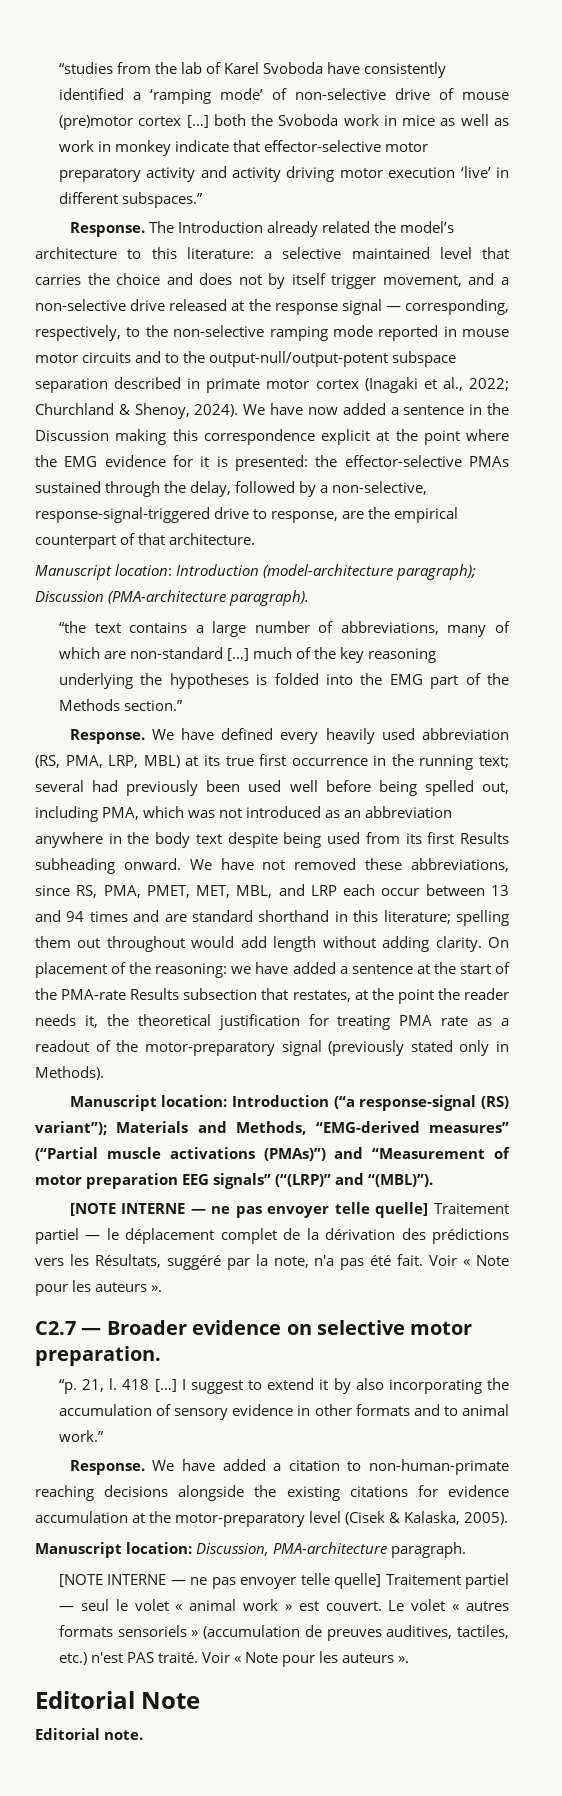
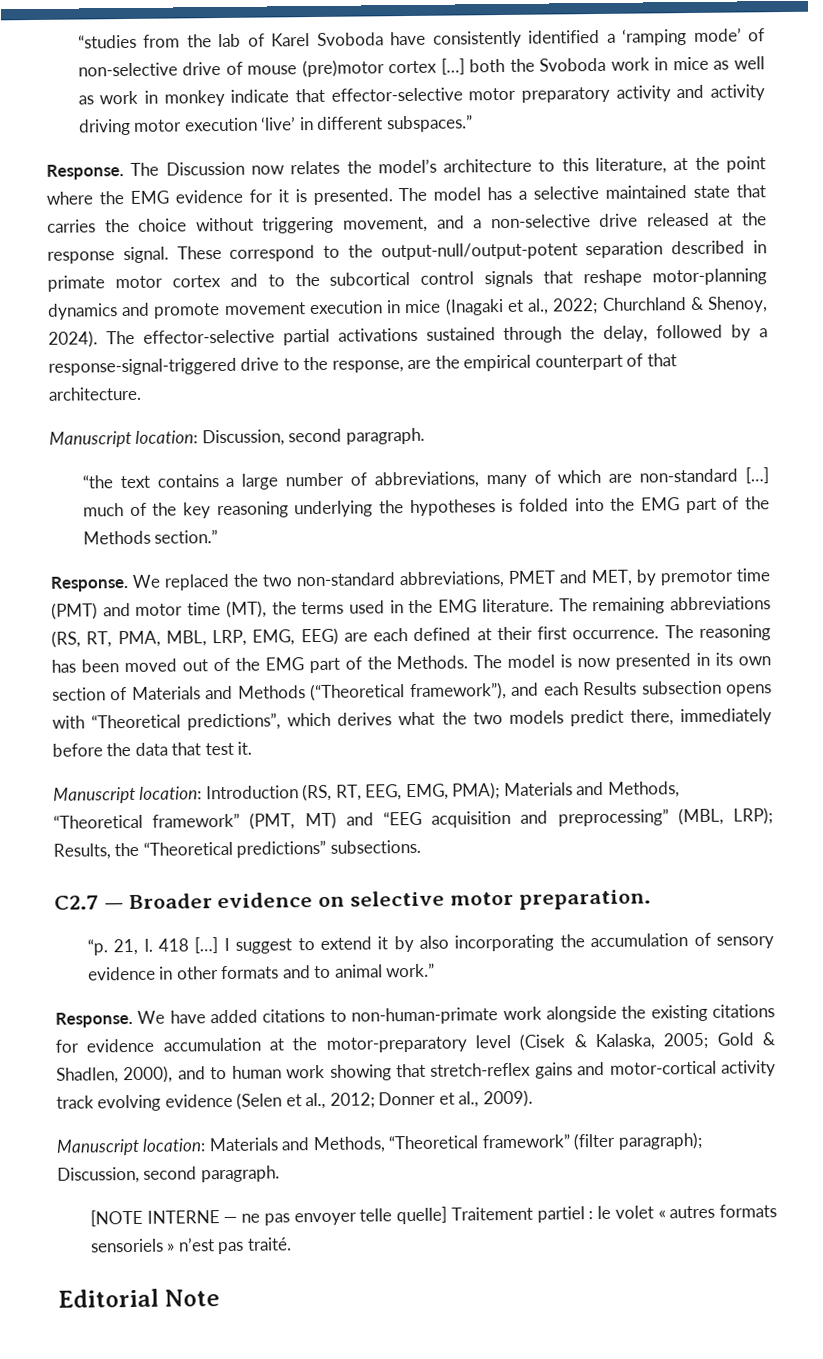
- The Introduction already related the model’s architecture to this literature: a selective maintained level that carries the choice and does not by itself trigger movement, and a non-selective drive released at the response signal — corresponding, respectively, to the non-selective ramping mode reported in mouse motor circuits and to the output-null/output-potent subspace separation described in primate motor cortex (Inagaki et al., 2022; Churchland & Shenoy, 2024). We have now added a sentence in the Discussion making this correspondence explicit at the point where the EMG evidence for it is presented: the effector-selective PMAs sustained through the delay, followed by a non-selective, response-signal-triggered drive to response, are the empirical counterpart of that architecture.
+ The Discussion now relates the model’s architecture to this literature, at the point where the EMG evidence for it is presented. The model has a selective maintained state that carries the choice without triggering movement, and a non-selective drive released at the response signal. These correspond to the output-null/output-potent separation described in primate motor cortex and to the subcortical control signals that reshape motor-planning dynamics and promote movement execution in mice (Inagaki et al., 2022; Churchland & Shenoy, 2024). The effector-selective partial activations sustained through the delay, followed by a response-signal-triggered drive to the response, are the empirical counterpart of that architecture.
- Manuscript location: Introduction (model-architecture paragraph); Discussion (PMA-architecture paragraph).
+ Manuscript location: Discussion, second paragraph.
- We have defined every heavily used abbreviation (RS, PMA, LRP, MBL) at its true first occurrence in the running text; several had previously been used well before being spelled out, including PMA, which was not introduced as an abbreviation anywhere in the body text despite being used from its first Results subheading onward. We have not removed these abbreviations, since RS, PMA, PMET, MET, MBL, and LRP each occur between 13 and 94 times and are standard shorthand in this literature; spelling them out throughout would add length without adding clarity. On placement of the reasoning: we have added a sentence at the start of the PMA-rate Results subsection that restates, at the point the reader needs it, the theoretical justification for treating PMA rate as a readout of the motor-preparatory signal (previously stated only in Methods).
- Manuscript location: Introduction (“a response-signal (RS) variant”); Materials and Methods, “EMG-derived measures” (“Partial muscle activations (PMAs)”) and “Measurement of motor preparation EEG signals” (“(LRP)” and “(MBL)”).
- [NOTE INTERNE — ne pas envoyer telle quelle] Traitement partiel — le déplacement complet de la dérivation des prédictions vers les Résultats, suggéré par la note, n'a pas été fait. Voir « Note pour les auteurs ».
+ We replaced the two non-standard abbreviations, PMET and MET, by premotor time (PMT) and motor time (MT), the terms used in the EMG literature. The remaining abbreviations (RS, RT, PMA, MBL, LRP, EMG, EEG) are each defined at their first occurrence. The reasoning has been moved out of the EMG part of the Methods. The model is now presented in its own section of Materials and Methods (“Theoretical framework”), and each Results subsection opens with “Theoretical predictions”, which derives what the two models predict there, immediately before the data that test it.
+ Manuscript location: Introduction (RS, RT, EEG, EMG, PMA); Materials and Methods, “Theoretical framework” (PMT, MT) and “EEG acquisition and preprocessing” (MBL, LRP); Results, the “Theoretical predictions” subsections.
- We have added a citation to non-human-primate reaching decisions alongside the existing citations for evidence accumulation at the motor-preparatory level (Cisek & Kalaska, 2005).
- Manuscript location: Discussion, PMA-architecture paragraph.
+ We have added citations to non-human-primate work alongside the existing citations for evidence accumulation at the motor-preparatory level (Cisek & Kalaska, 2005; Gold & Shadlen, 2000), and to human work showing that stretch-reflex gains and motor-cortical activity track evolving evidence (Selen et al., 2012; Donner et al., 2009).
+ Manuscript location: Materials and Methods, “Theoretical framework” (filter paragraph); Discussion, second paragraph.
- [NOTE INTERNE — ne pas envoyer telle quelle] Traitement partiel — seul le volet « animal work » est couvert. Le volet « autres formats sensoriels » (accumulation de preuves auditives, tactiles, etc.) n'est PAS traité. Voir « Note pour les auteurs ».
+ [NOTE INTERNE — ne pas envoyer telle quelle] Traitement partiel : le volet « autres formats sensoriels » n’est pas traité.
- Editorial note.

